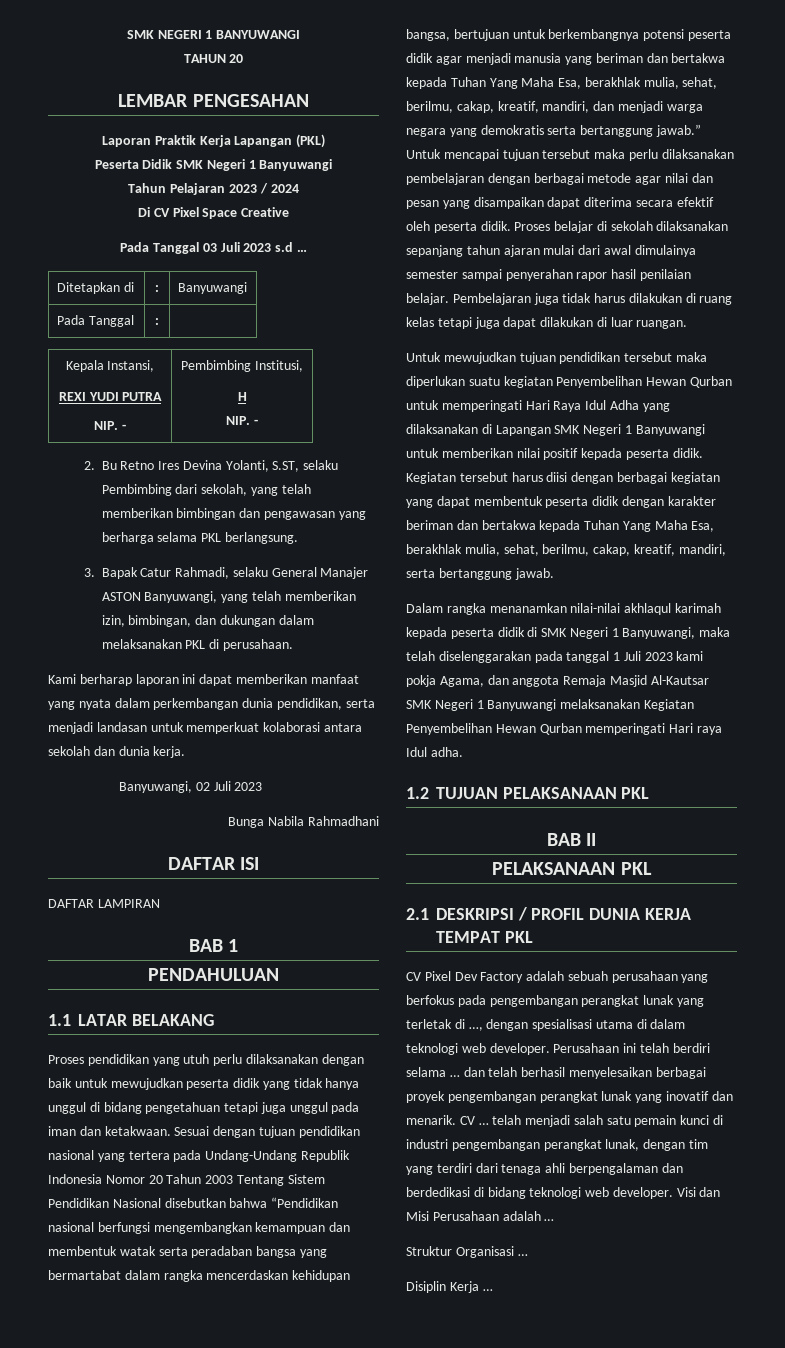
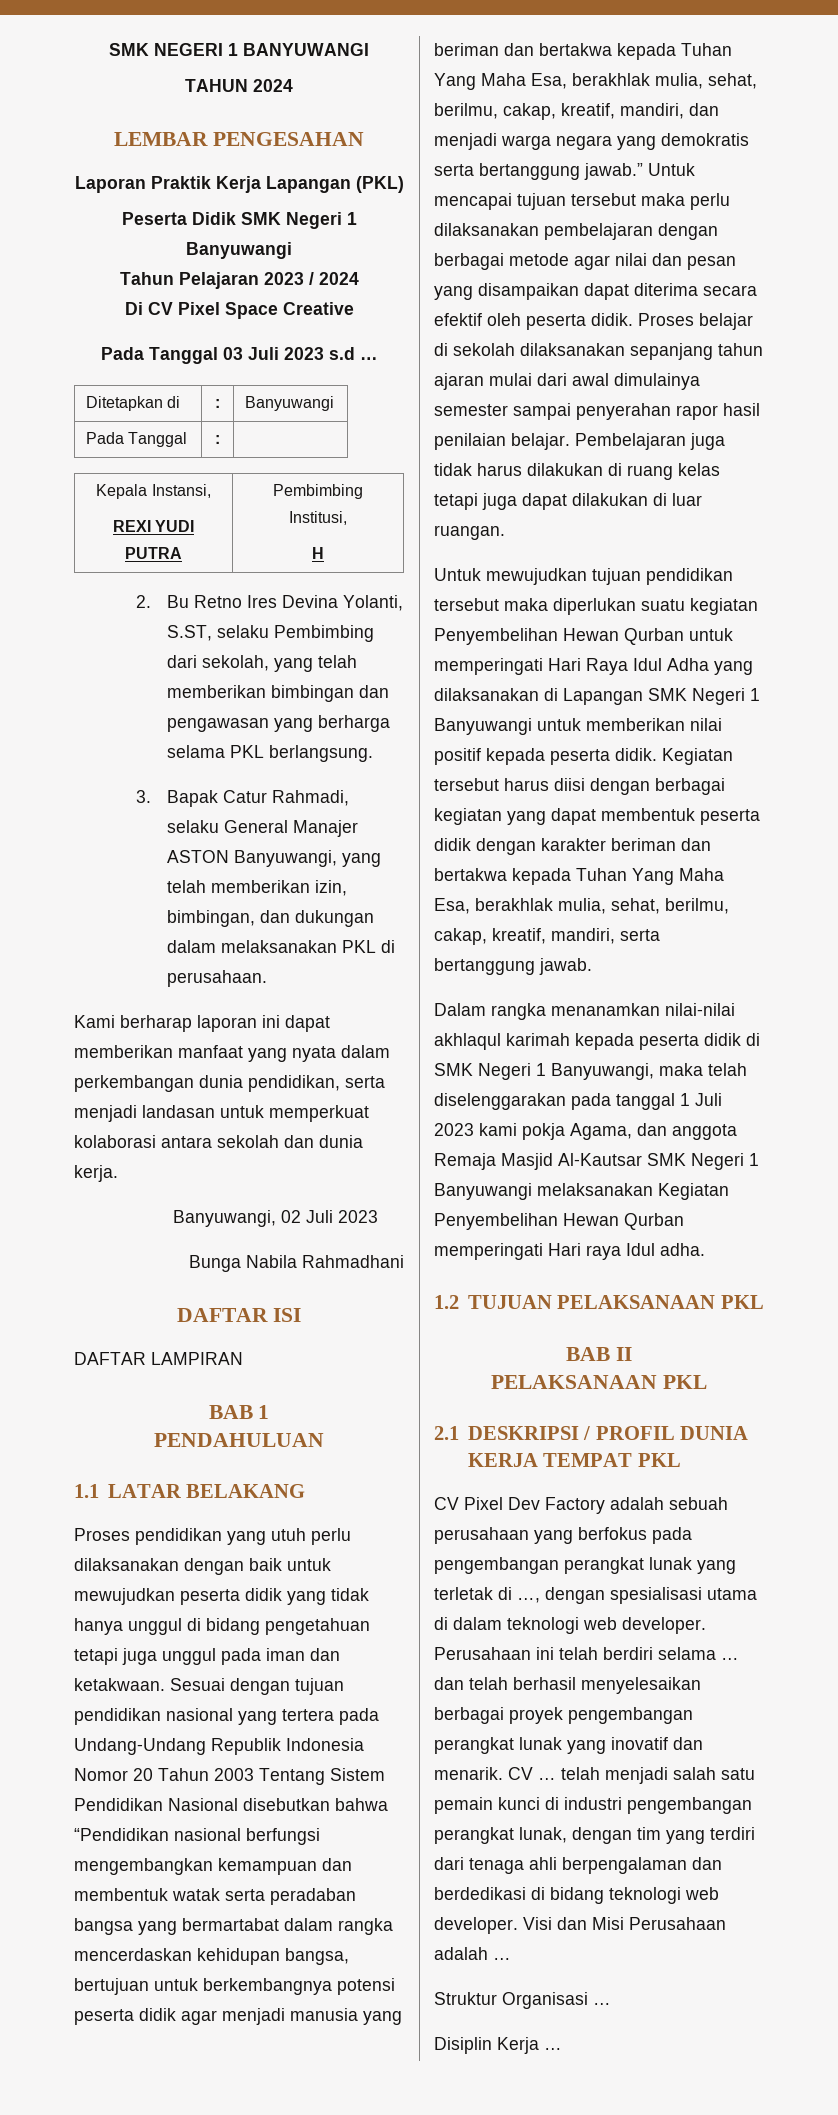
- TAHUN 20
+ TAHUN 2024
  Kepala Instansi,
- REXI YUDI PUTRA
- NIP. - | Pembimbing Institusi,
+ REXI YUDI PUTRA | Pembimbing Institusi,
  H
- NIP. -

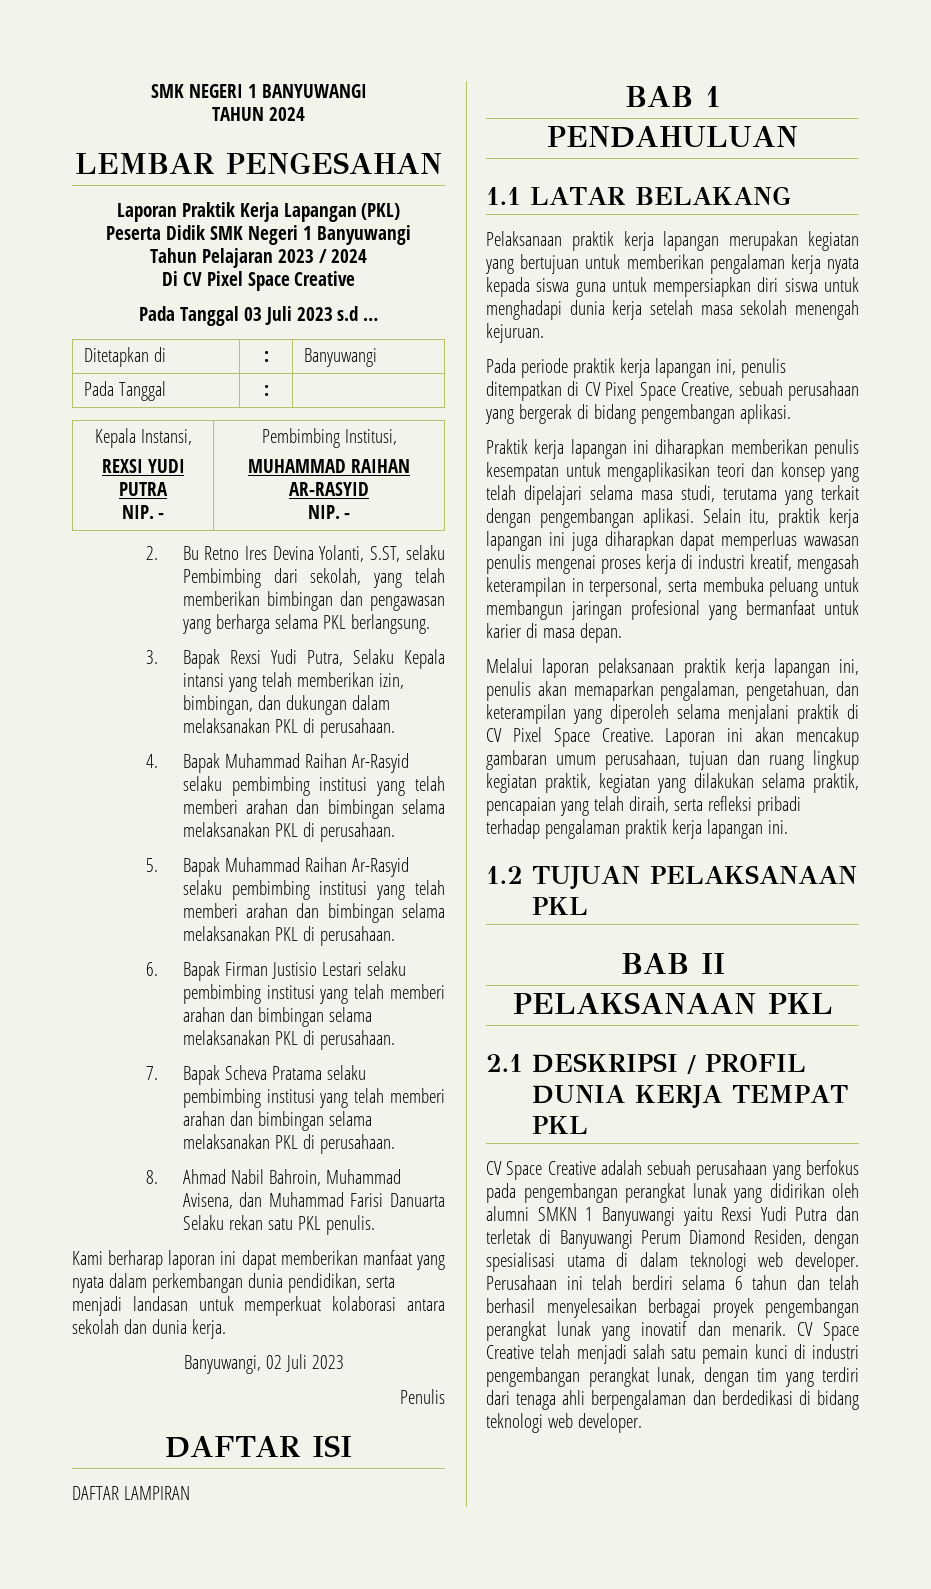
  Kepala Instansi,
- REXI YUDI PUTRA | Pembimbing Institusi,
- H
+ REXSI YUDI PUTRA
+ NIP. - | Pembimbing Institusi,
+ MUHAMMAD RAIHAN AR-RASYID
+ NIP. -
- 3. Bapak Catur Rahmadi, selaku General Manajer ASTON Banyuwangi, yang telah memberikan izin, bimbingan, dan dukungan dalam melaksanakan PKL di perusahaan.
+ 3. Bapak Rexsi Yudi Putra, Selaku Kepala intansi yang telah memberikan izin, bimbingan, dan dukungan dalam melaksanakan PKL di perusahaan.
+ 4. Bapak Muhammad Raihan Ar-Rasyid selaku pembimbing institusi yang telah memberi arahan dan bimbingan selama melaksanakan PKL di perusahaan.
+ 5. Bapak Muhammad Raihan Ar-Rasyid selaku pembimbing institusi yang telah memberi arahan dan bimbingan selama melaksanakan PKL di perusahaan.
+ 6. Bapak Firman Justisio Lestari selaku pembimbing institusi yang telah memberi arahan dan bimbingan selama melaksanakan PKL di perusahaan.
+ 7. Bapak Scheva Pratama selaku pembimbing institusi yang telah memberi arahan dan bimbingan selama melaksanakan PKL di perusahaan.
+ 8. Ahmad Nabil Bahroin, Muhammad Avisena, dan Muhammad Farisi Danuarta Selaku rekan satu PKL penulis.
- Bunga Nabila Rahmadhani
+ Penulis
- Proses pendidikan yang utuh perlu dilaksanakan dengan baik untuk mewujudkan peserta didik yang tidak hanya unggul di bidang pengetahuan tetapi juga unggul pada iman dan ketakwaan. Sesuai dengan tujuan pendidikan nasional yang tertera pada Undang-Undang Republik Indonesia Nomor 20 Tahun 2003 Tentang Sistem Pendidikan Nasional disebutkan bahwa “Pendidikan nasional berfungsi mengembangkan kemampuan dan membentuk watak serta peradaban bangsa yang bermartabat dalam rangka mencerdaskan kehidupan bangsa, bertujuan untuk berkembangnya potensi peserta didik agar menjadi manusia yang beriman dan bertakwa kepada Tuhan Yang Maha Esa, berakhlak mulia, sehat, berilmu, cakap, kreatif, mandiri, dan menjadi warga negara yang demokratis serta bertanggung jawab.” Untuk mencapai tujuan tersebut maka perlu dilaksanakan pembelajaran dengan berbagai metode agar nilai dan pesan yang disampaikan dapat diterima secara efektif oleh peserta didik. Proses belajar di sekolah dilaksanakan sepanjang tahun ajaran mulai dari awal dimulainya semester sampai penyerahan rapor hasil penilaian belajar. Pembelajaran juga tidak harus dilakukan di ruang kelas tetapi juga dapat dilakukan di luar ruangan.
- Untuk mewujudkan tujuan pendidikan tersebut maka diperlukan suatu kegiatan Penyembelihan Hewan Qurban untuk memperingati Hari Raya Idul Adha yang dilaksanakan di Lapangan SMK Negeri 1 Banyuwangi untuk memberikan nilai positif kepada peserta didik. Kegiatan tersebut harus diisi dengan berbagai kegiatan yang dapat membentuk peserta didik dengan karakter beriman dan bertakwa kepada Tuhan Yang Maha Esa, berakhlak mulia, sehat, berilmu, cakap, kreatif, mandiri, serta bertanggung jawab.
- Dalam rangka menanamkan nilai-nilai akhlaqul karimah kepada peserta didik di SMK Negeri 1 Banyuwangi, maka telah diselenggarakan pada tanggal 1 Juli 2023 kami pokja Agama, dan anggota Remaja Masjid Al-Kautsar SMK Negeri 1 Banyuwangi melaksanakan Kegiatan Penyembelihan Hewan Qurban memperingati Hari raya Idul adha.
+ Pelaksanaan praktik kerja lapangan merupakan kegiatan yang bertujuan untuk memberikan pengalaman kerja nyata kepada siswa guna untuk mempersiapkan diri siswa untuk menghadapi dunia kerja setelah masa sekolah menengah kejuruan.
+ Pada periode praktik kerja lapangan ini, penulis ditempatkan di CV Pixel Space Creative, sebuah perusahaan yang bergerak di bidang pengembangan aplikasi.
+ Praktik kerja lapangan ini diharapkan memberikan penulis kesempatan untuk mengaplikasikan teori dan konsep yang telah dipelajari selama masa studi, terutama yang terkait dengan pengembangan aplikasi. Selain itu, praktik kerja lapangan ini juga diharapkan dapat memperluas wawasan penulis mengenai proses kerja di industri kreatif, mengasah keterampilan in terpersonal, serta membuka peluang untuk membangun jaringan profesional yang bermanfaat untuk karier di masa depan.
+ Melalui laporan pelaksanaan praktik kerja lapangan ini, penulis akan memaparkan pengalaman, pengetahuan, dan keterampilan yang diperoleh selama menjalani praktik di CV Pixel Space Creative. Laporan ini akan mencakup gambaran umum perusahaan, tujuan dan ruang lingkup kegiatan praktik, kegiatan yang dilakukan selama praktik, pencapaian yang telah diraih, serta refleksi pribadi terhadap pengalaman praktik kerja lapangan ini.
- CV Pixel Dev Factory adalah sebuah perusahaan yang berfokus pada pengembangan perangkat lunak yang terletak di …, dengan spesialisasi utama di dalam teknologi web developer.
+ CV Space Creative adalah sebuah perusahaan yang berfokus pada pengembangan perangkat lunak yang didirikan oleh alumni SMKN 1 Banyuwangi yaitu Rexsi Yudi Putra dan terletak di Banyuwangi Perum Diamond Residen, dengan spesialisasi utama di dalam teknologi web developer.
- Perusahaan ini telah berdiri selama … dan telah berhasil menyelesaikan berbagai proyek pengembangan perangkat lunak yang inovatif dan menarik.
+ Perusahaan ini telah berdiri selama 6 tahun dan telah berhasil menyelesaikan berbagai proyek pengembangan perangkat lunak yang inovatif dan menarik.
- CV … telah menjadi salah satu pemain kunci di industri pengembangan perangkat lunak, dengan tim yang terdiri dari tenaga ahli berpengalaman dan berdedikasi di bidang teknologi web developer. Visi dan Misi Perusahaan adalah …
- Struktur Organisasi …
- Disiplin Kerja …
+ CV Space Creative telah menjadi salah satu pemain kunci di industri pengembangan perangkat lunak, dengan tim yang terdiri dari tenaga ahli berpengalaman dan berdedikasi di bidang teknologi web developer.

